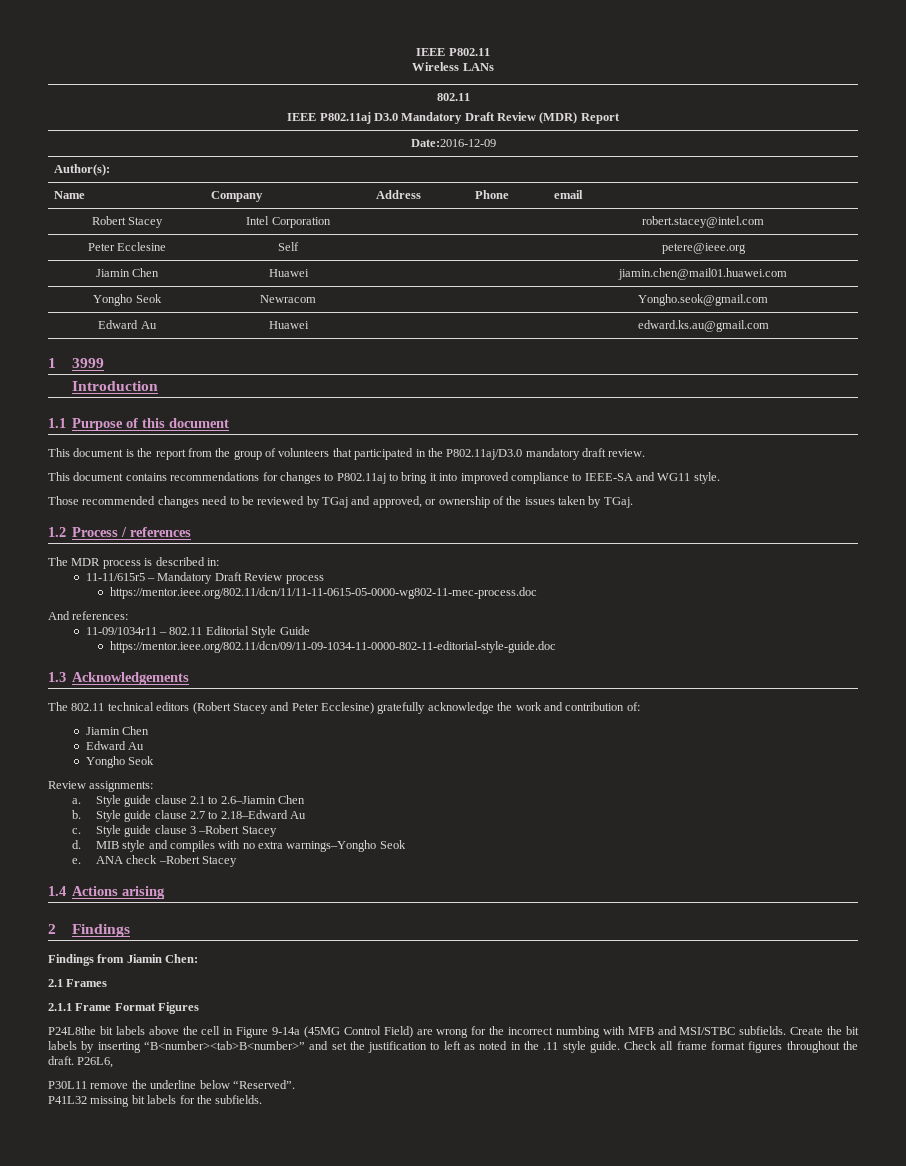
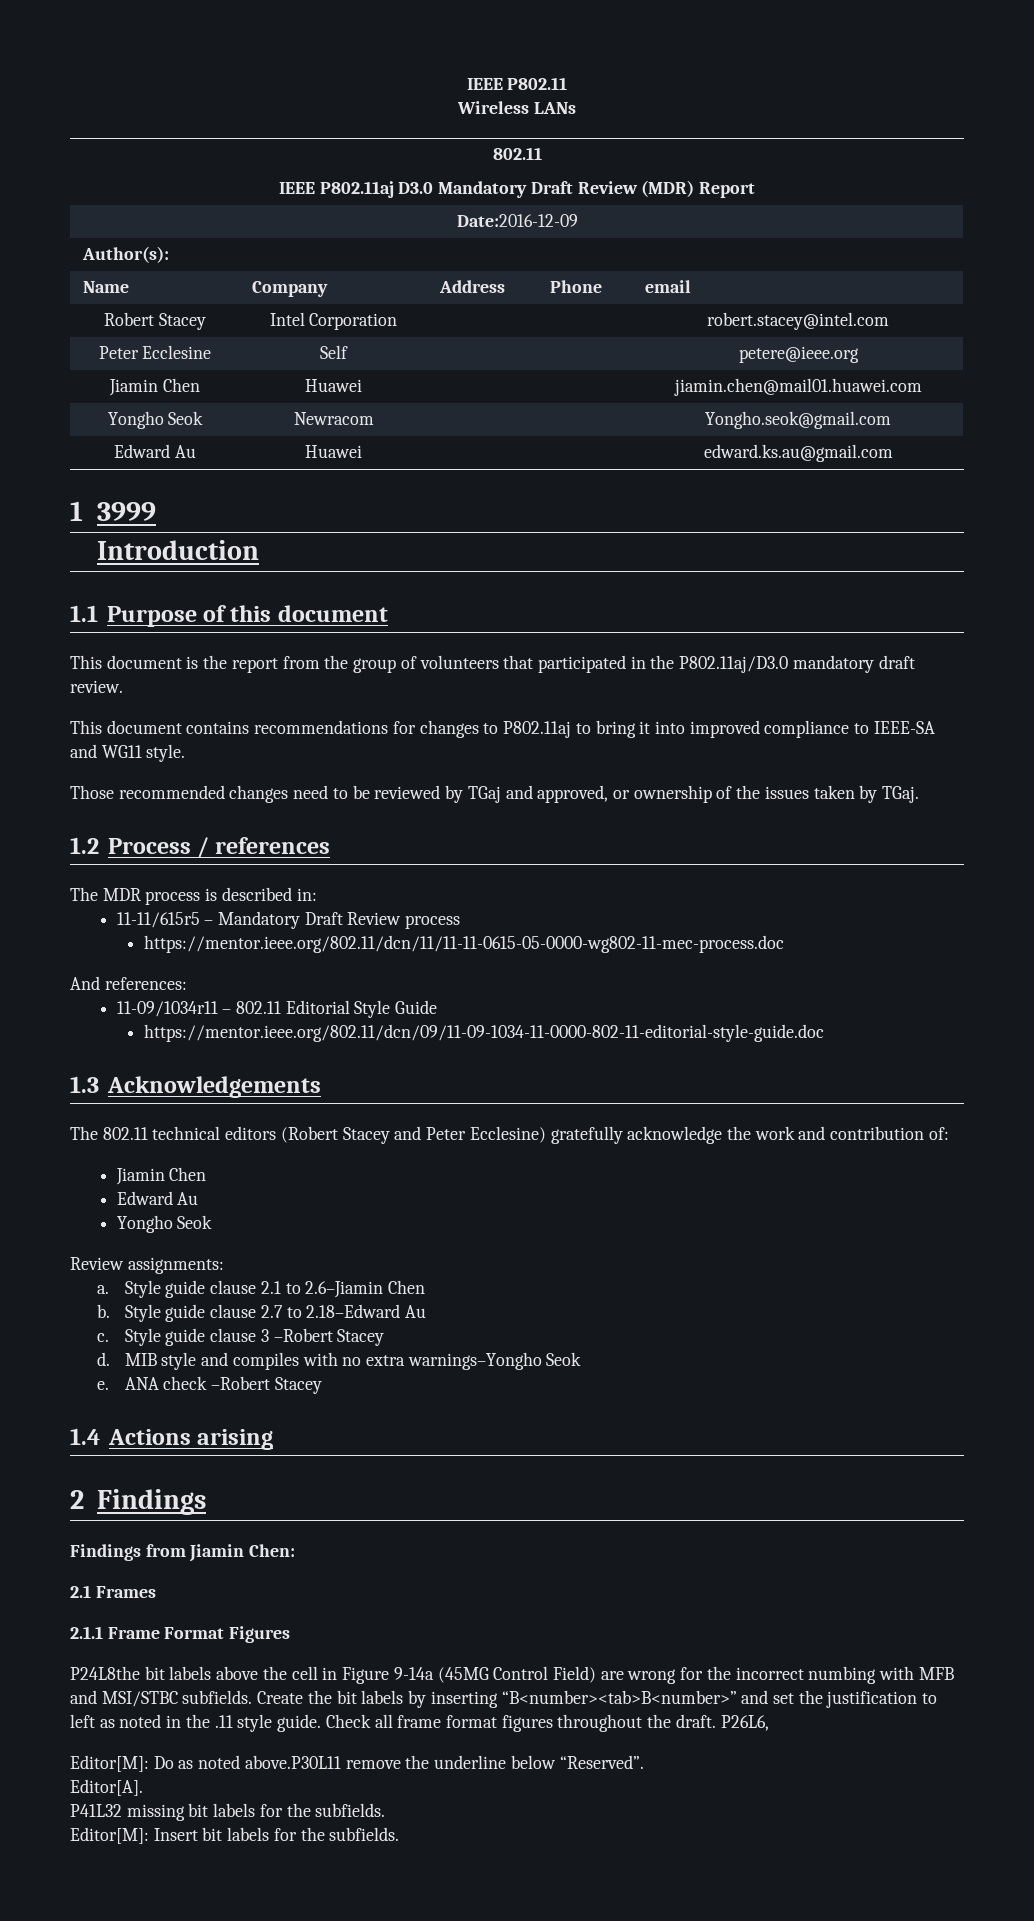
- P30L11 remove the underline below “Reserved”.
+ Editor[M]: Do as noted above.P30L11 remove the underline below “Reserved”.
+ Editor[A].
+ Editor[M]: Insert bit labels for the subfields.

